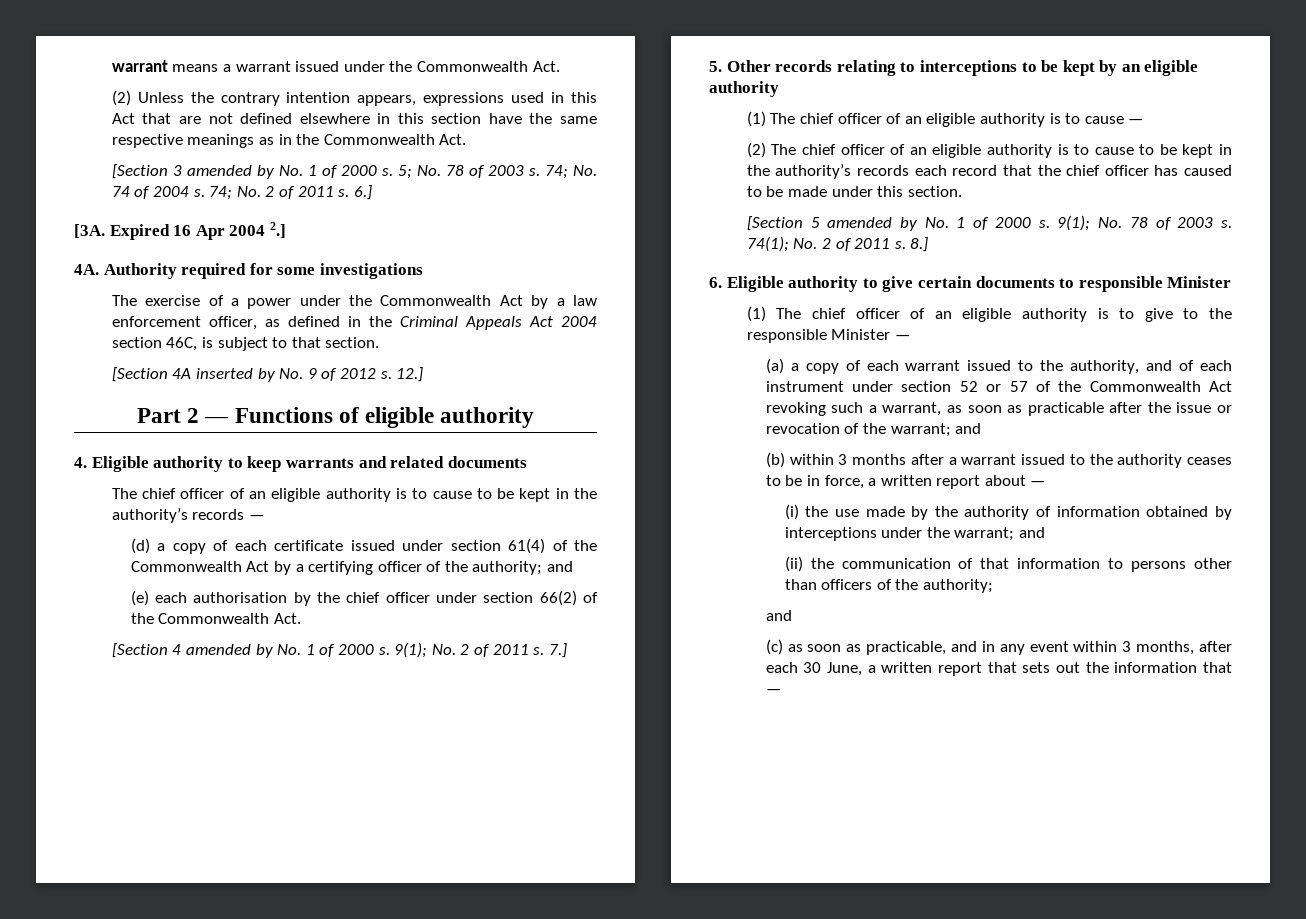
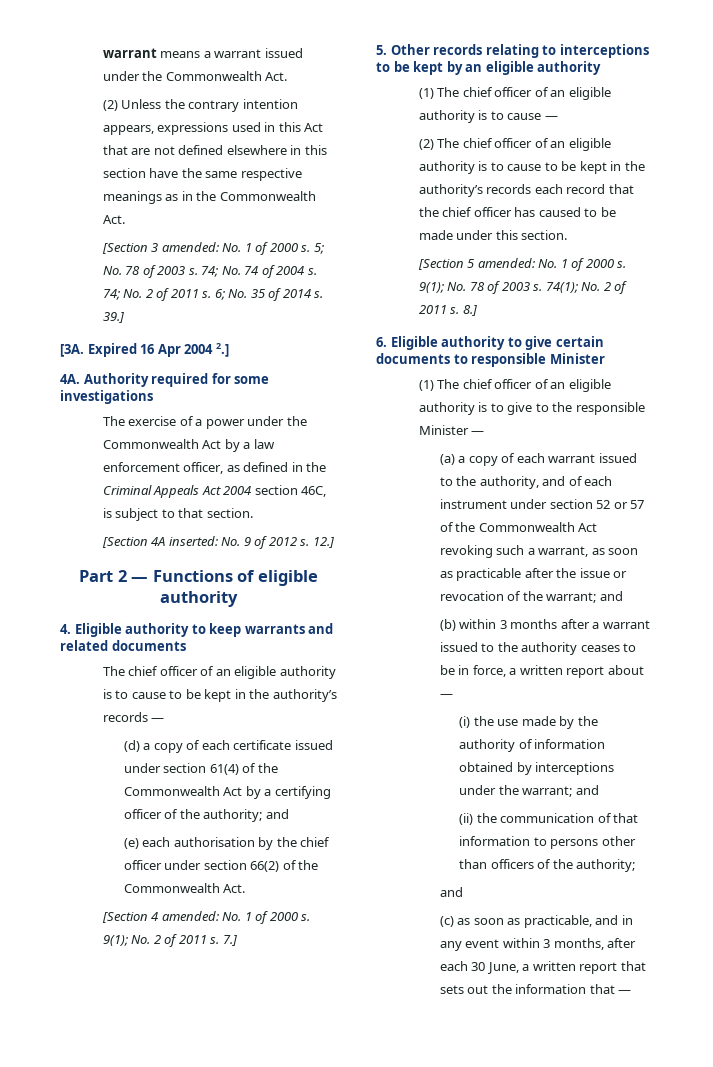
- [Section 3 amended by No. 1 of 2000 s.
+ [Section 3 amended: No. 1 of 2000 s.
- 6.]
+ 6; No. 35 of 2014 s. 39.]
- [Section 4A inserted by No. 9 of 2012 s.
+ [Section 4A inserted: No. 9 of 2012 s.
- [Section 4 amended by No. 1 of 2000 s.
+ [Section 4 amended: No. 1 of 2000 s.
- [Section 5 amended by No. 1 of 2000 s.
+ [Section 5 amended: No. 1 of 2000 s.

